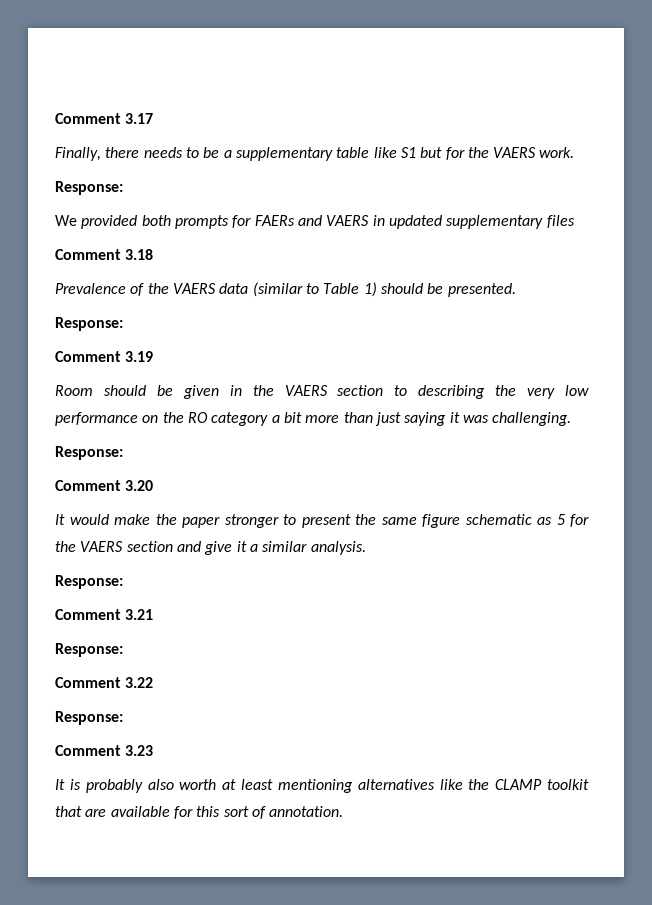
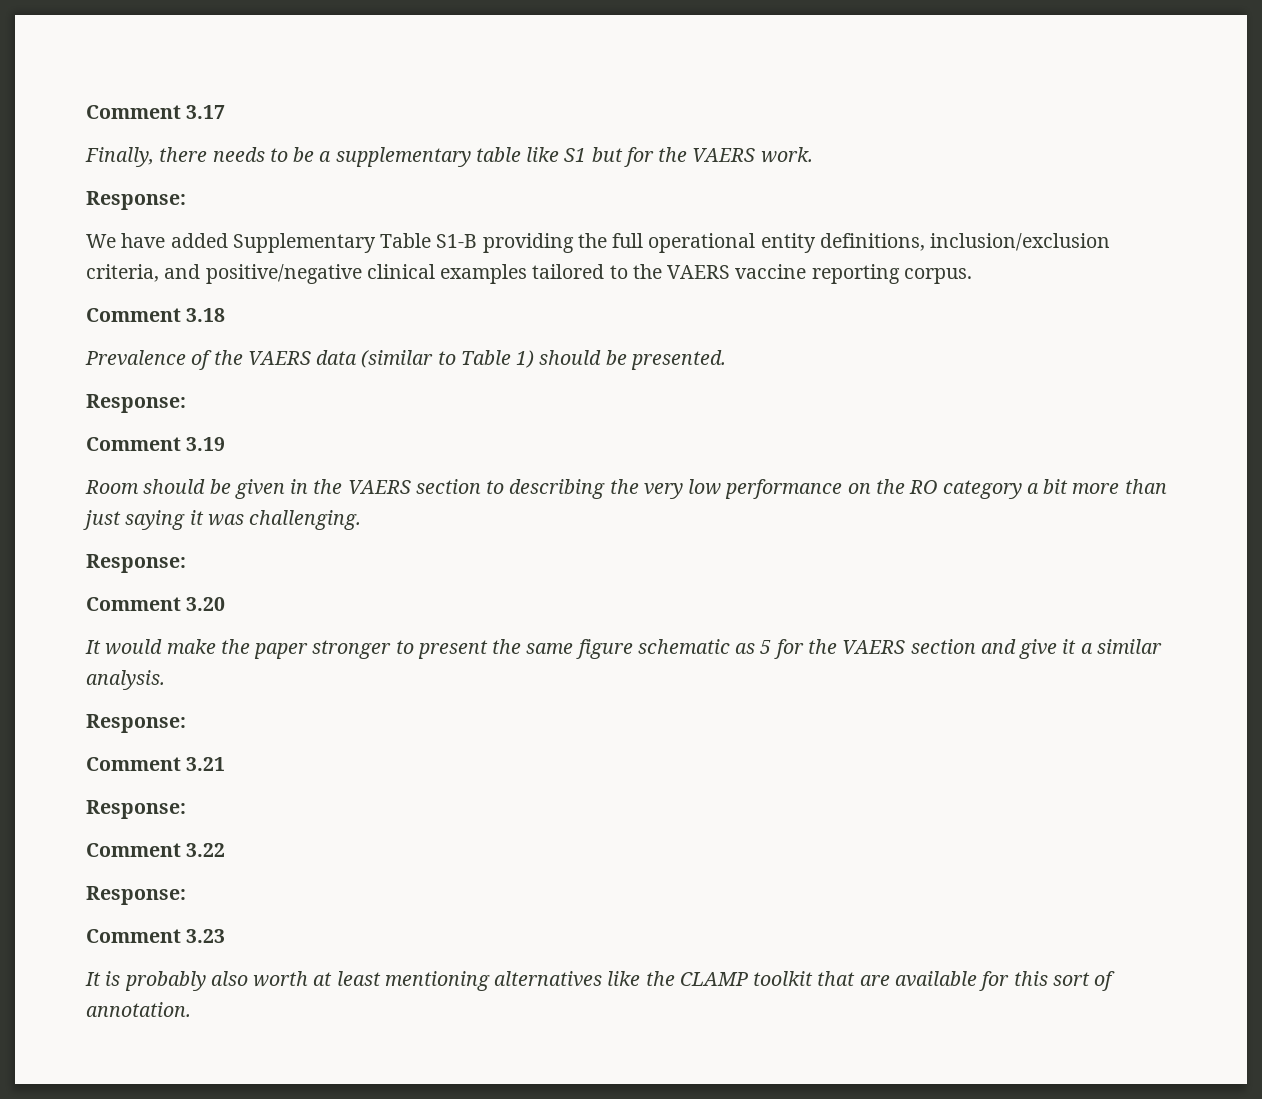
- We provided both prompts for FAERs and VAERS in updated supplementary files
+ We have added Supplementary Table S1-B providing the full operational entity definitions, inclusion/exclusion criteria, and positive/negative clinical examples tailored to the VAERS vaccine reporting corpus.

